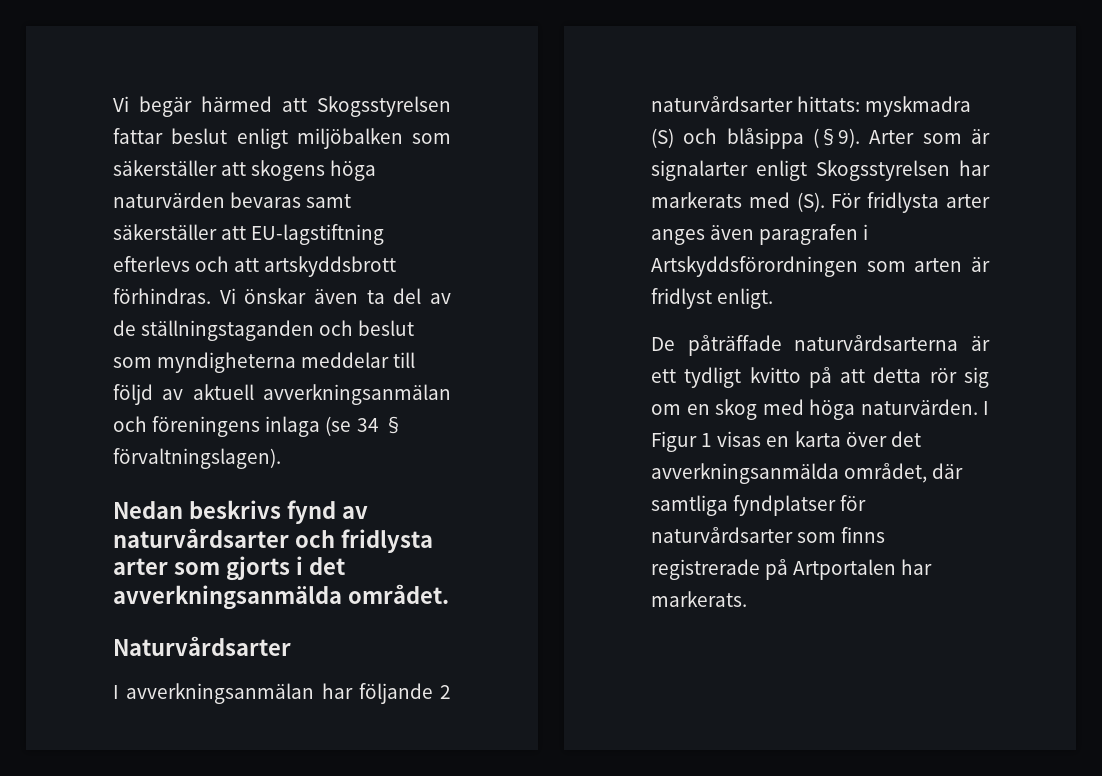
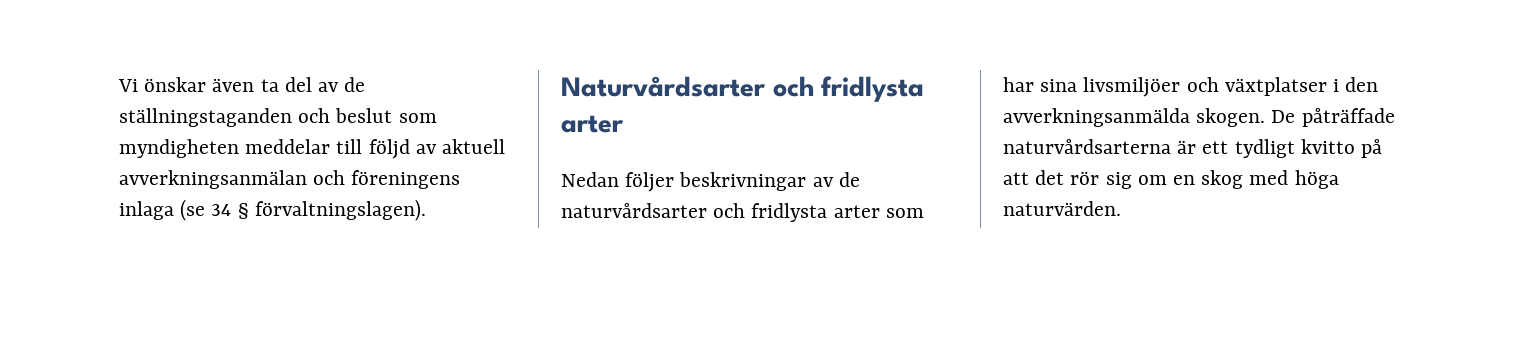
- Vi begär härmed att Skogsstyrelsen fattar beslut enligt miljöbalken som säkerställer att skogens höga naturvärden bevaras samt säkerställer att EU-lagstiftning efterlevs och att artskyddsbrott förhindras. Vi önskar även ta del av de ställningstaganden och beslut som myndigheterna meddelar till följd av aktuell avverkningsanmälan och föreningens inlaga (se 34 § förvaltningslagen).
+ Vi önskar även ta del av de ställningstaganden och beslut som myndigheten meddelar till följd av aktuell avverkningsanmälan och föreningens inlaga (se 34 § förvaltningslagen).
- Nedan beskrivs fynd av naturvårdsarter och fridlysta arter som gjorts i det avverkningsanmälda området.
- Naturvårdsarter
- I avverkningsanmälan har följande 2 naturvårdsarter hittats: myskmadra (S) och blåsippa (§9). Arter som är signalarter enligt Skogsstyrelsen har markerats med (S). För fridlysta arter anges även paragrafen i Artskyddsförordningen som arten är fridlyst enligt.
- De påträffade naturvårdsarterna är ett tydligt kvitto på att detta rör sig om en skog med höga naturvärden. I Figur 1 visas en karta över det avverkningsanmälda området, där samtliga fyndplatser för naturvårdsarter som finns registrerade på Artportalen har markerats.
+ Naturvårdsarter och fridlysta arter
+ Nedan följer beskrivningar av de naturvårdsarter och fridlysta arter som har sina livsmiljöer och växtplatser i den avverkningsanmälda skogen. De påträffade naturvårdsarterna är ett tydligt kvitto på att det rör sig om en skog med höga naturvärden.

